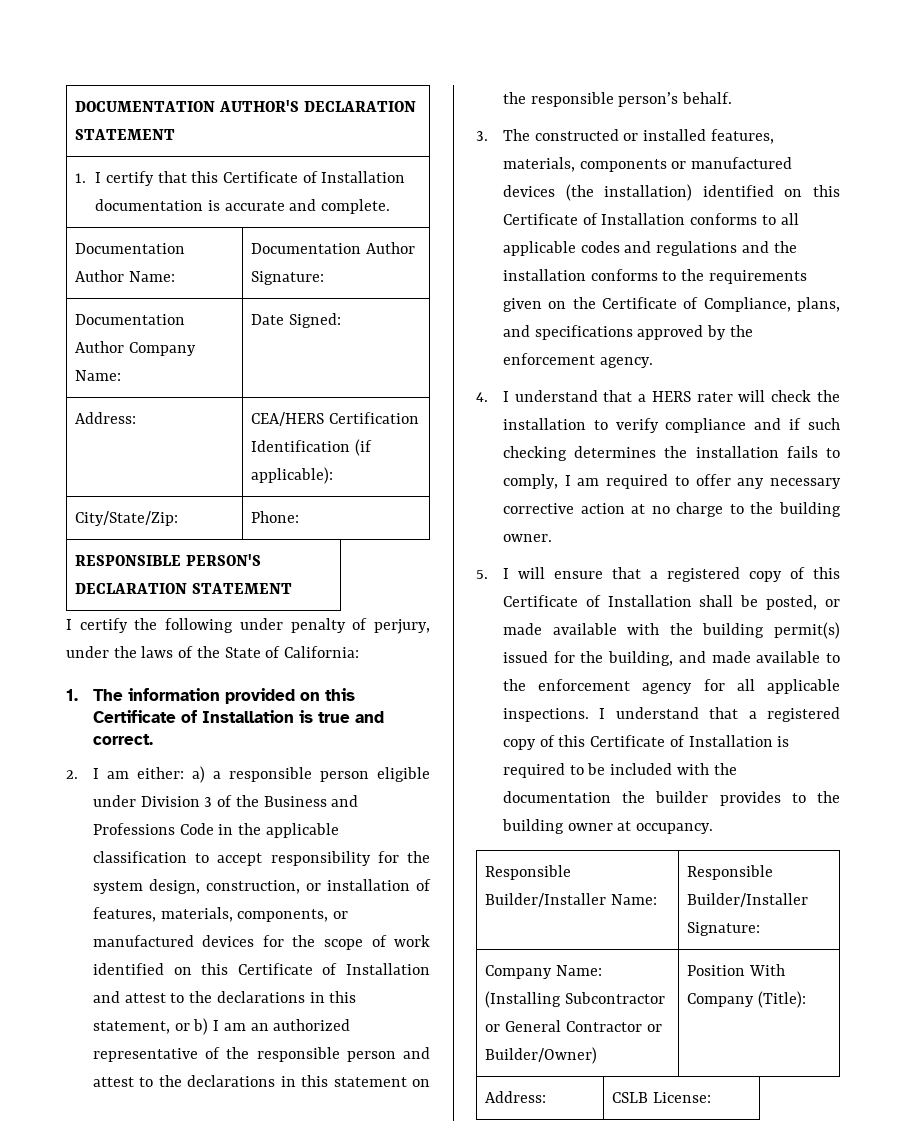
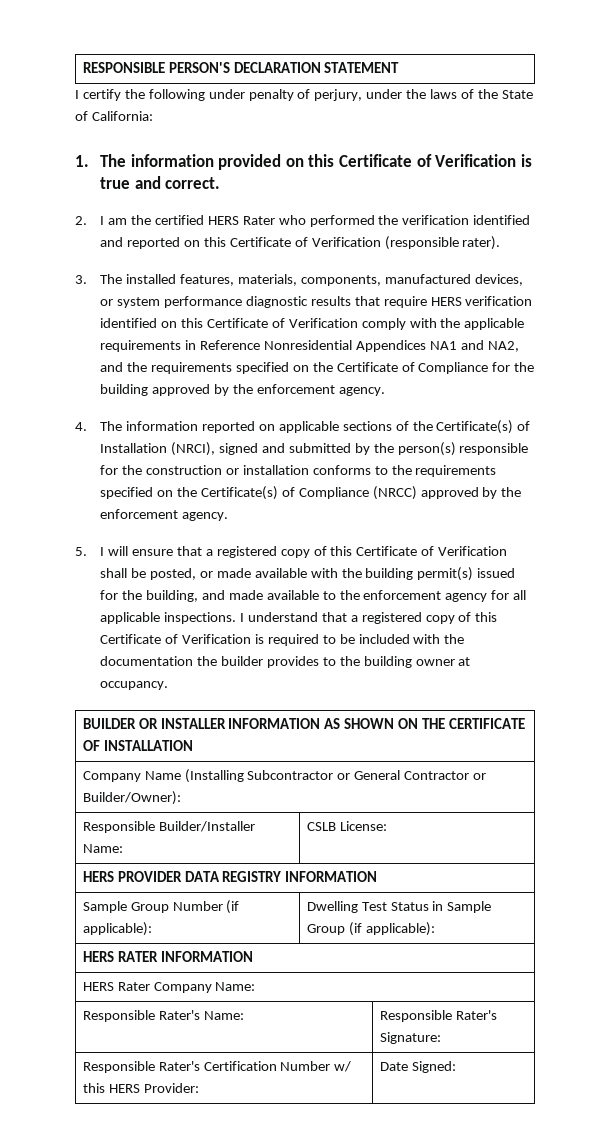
- DOCUMENTATION AUTHOR'S DECLARATION STATEMENT
- 1. I certify that this Certificate of Installation documentation is accurate and complete.
- Documentation Author Name: | Documentation Author Signature:
- Documentation Author Company Name: | Date Signed:
- Address: | CEA/HERS Certification Identification (if applicable):
- City/State/Zip: | Phone:
- 1. The information provided on this Certificate of Installation is true and correct.
+ 1. The information provided on this Certificate of Verification is true and correct.
- 2. I am either: a) a responsible person eligible under Division 3 of the Business and Professions Code in the applicable classification to accept responsibility for the system design, construction, or installation of features, materials, components, or manufactured devices for the scope of work identified on this Certificate of Installation and attest to the declarations in this statement, or b) I am an authorized representative of the responsible person and attest to the declarations in this statement on the responsible person’s behalf.
- 3. The constructed or installed features, materials, components or manufactured devices (the installation) identified on this Certificate of Installation conforms to all applicable codes and regulations and the installation conforms to the requirements given on the Certificate of Compliance, plans, and specifications approved by the enforcement agency.
+ 2. I am the certified HERS Rater who performed the verification identified and reported on this Certificate of Verification (responsible rater).
+ 3. The installed features, materials, components, manufactured devices, or system performance diagnostic results that require HERS verification identified on this Certificate of Verification comply with the applicable requirements in Reference Nonresidential Appendices NA1 and NA2, and the requirements specified on the Certificate of Compliance for the building approved by the enforcement agency.
- 4. I understand that a HERS rater will check the installation to verify compliance and if such checking determines the installation fails to comply, I am required to offer any necessary corrective action at no charge to the building owner.
+ 4. The information reported on applicable sections of the Certificate(s) of Installation (NRCI), signed and submitted by the person(s) responsible for the construction or installation conforms to the requirements specified on the Certificate(s) of Compliance (NRCC) approved by the enforcement agency.
- 5. I will ensure that a registered copy of this Certificate of Installation shall be posted, or made available with the building permit(s) issued for the building, and made available to the enforcement agency for all applicable inspections.
+ 5. I will ensure that a registered copy of this Certificate of Verification shall be posted, or made available with the building permit(s) issued for the building, and made available to the enforcement agency for all applicable inspections.
- I understand that a registered copy of this Certificate of Installation is required to be included with the documentation the builder provides to the building owner at occupancy.
+ I understand that a registered copy of this Certificate of Verification is required to be included with the documentation the builder provides to the building owner at occupancy.
- Responsible Builder/Installer Name: | Responsible Builder/Installer Signature:
- Company Name: (Installing Subcontractor or General Contractor or Builder/Owner) | Position With Company (Title):
- Address: | CSLB License:
+ BUILDER OR INSTALLER INFORMATION AS SHOWN ON THE CERTIFICATE OF INSTALLATION
+ Company Name (Installing Subcontractor or General Contractor or Builder/Owner):
+ Responsible Builder/Installer Name: | CSLB License:
+ HERS PROVIDER DATA REGISTRY INFORMATION
+ Sample Group Number (if applicable): | Dwelling Test Status in Sample Group (if applicable):
+ HERS RATER INFORMATION
+ HERS Rater Company Name:
+ Responsible Rater's Name: | Responsible Rater's Signature:
+ Responsible Rater's Certification Number w/ this HERS Provider: | Date Signed:

